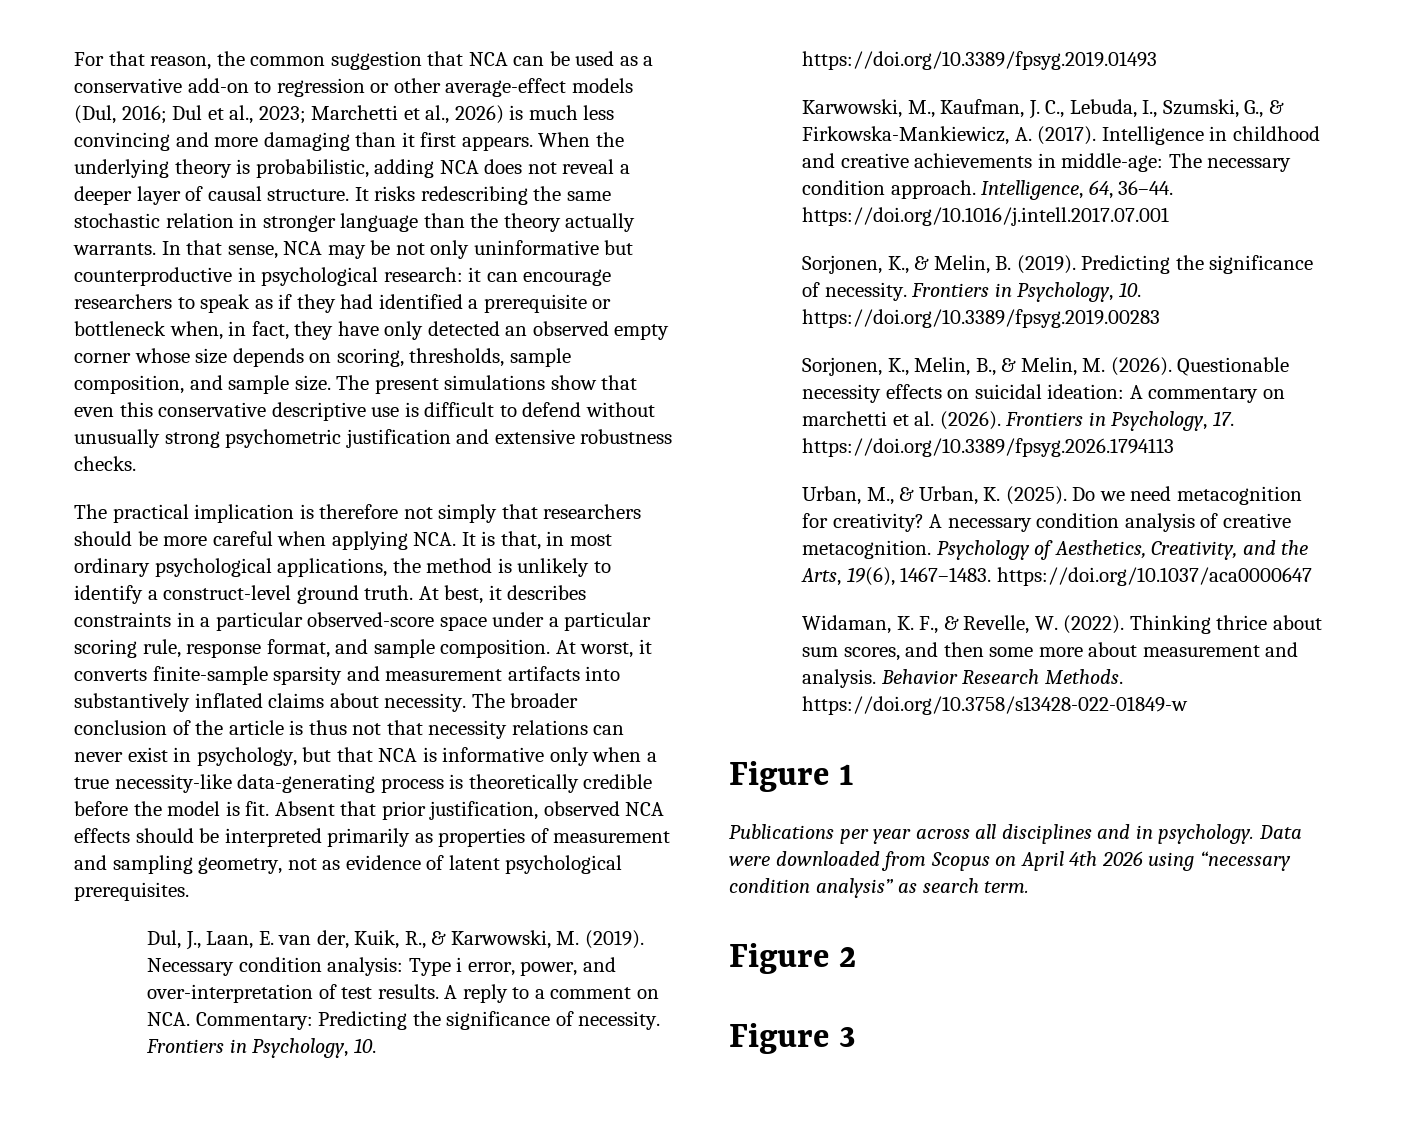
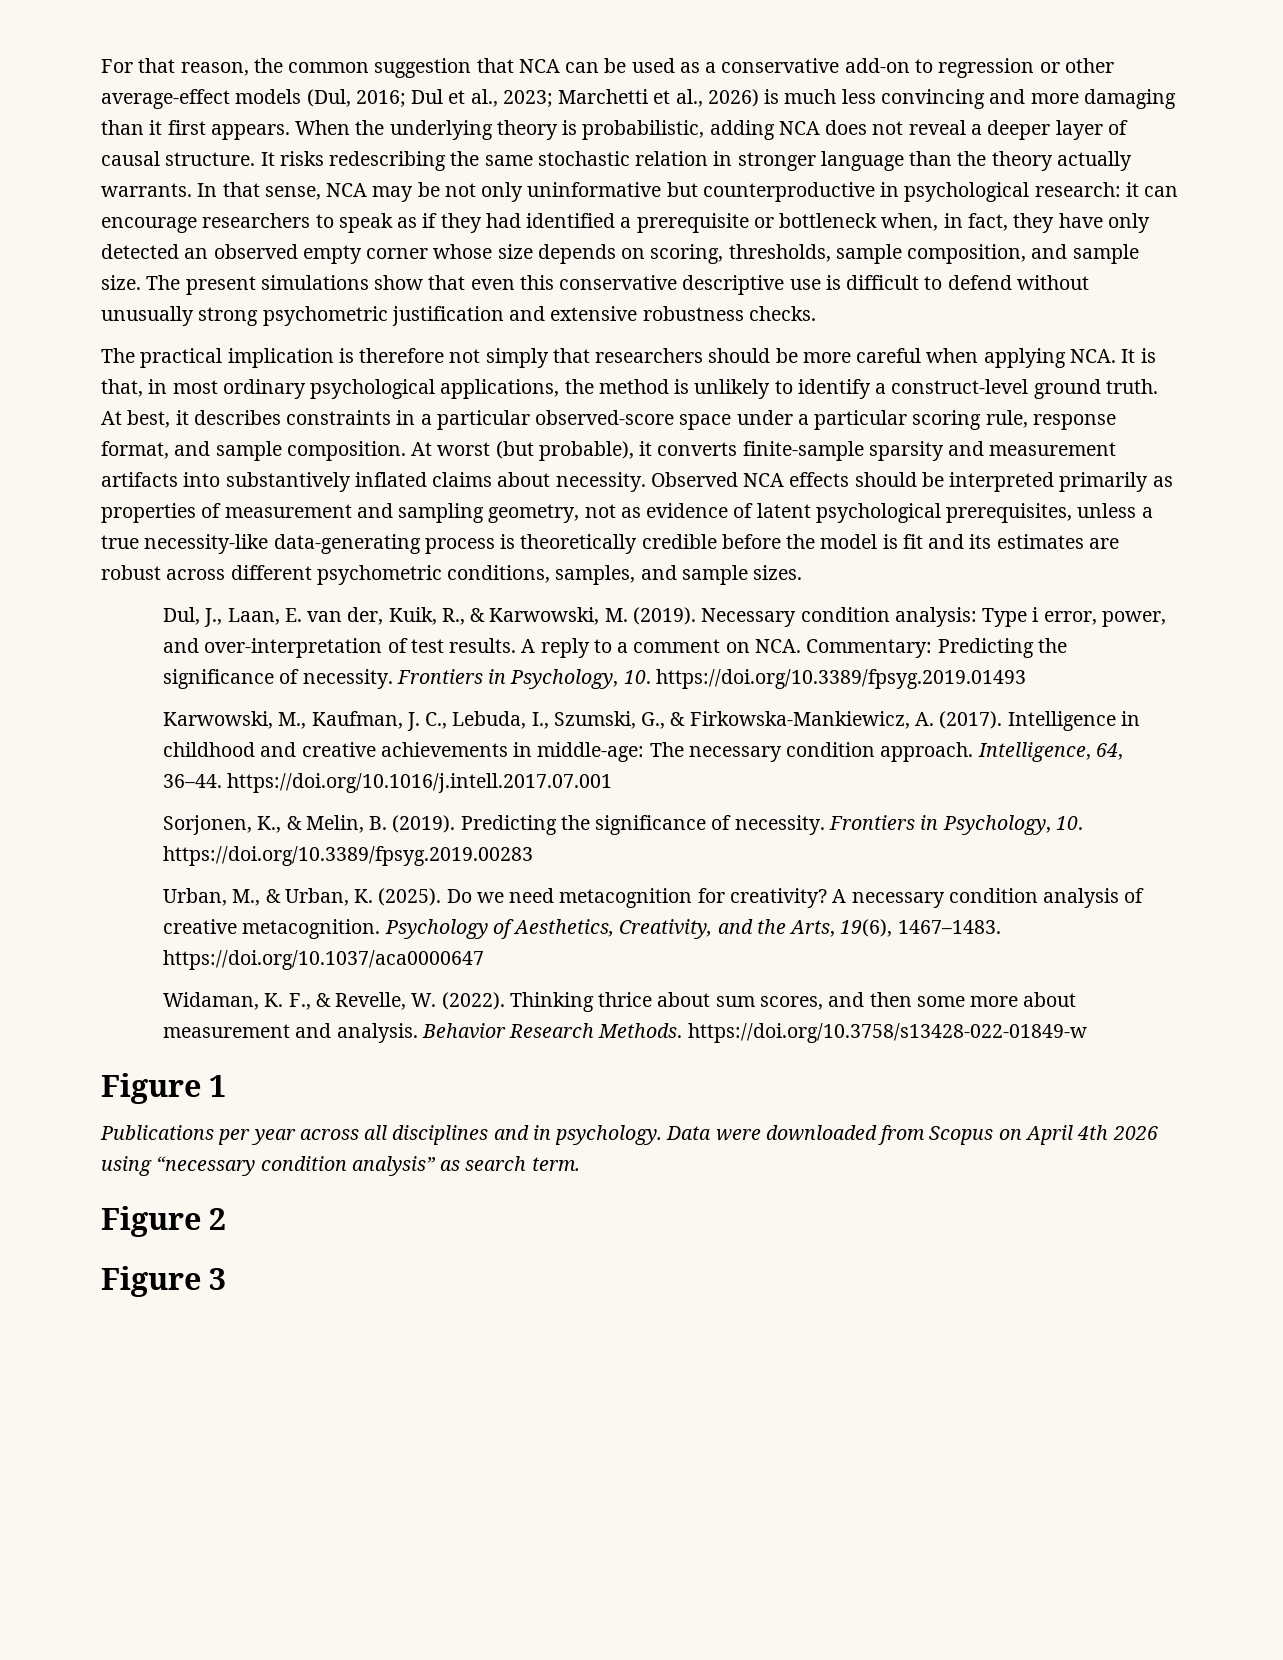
- At worst, it converts finite-sample sparsity and measurement artifacts into substantively inflated claims about necessity.
+ At worst (but probable), it converts finite-sample sparsity and measurement artifacts into substantively inflated claims about necessity.
- The broader conclusion of the article is thus not that necessity relations can never exist in psychology, but that NCA is informative only when a true necessity-like data-generating process is theoretically credible before the model is fit. Absent that prior justification, observed NCA effects should be interpreted primarily as properties of measurement and sampling geometry, not as evidence of latent psychological prerequisites.
+ Observed NCA effects should be interpreted primarily as properties of measurement and sampling geometry, not as evidence of latent psychological prerequisites, unless a true necessity-like data-generating process is theoretically credible before the model is fit and its estimates are robust across different psychometric conditions, samples, and sample sizes.
- Sorjonen, K., Melin, B., & Melin, M. (2026). Questionable necessity effects on suicidal ideation: A commentary on marchetti et al. (2026). Frontiers in Psychology, 17. https://doi.org/10.3389/fpsyg.2026.1794113

